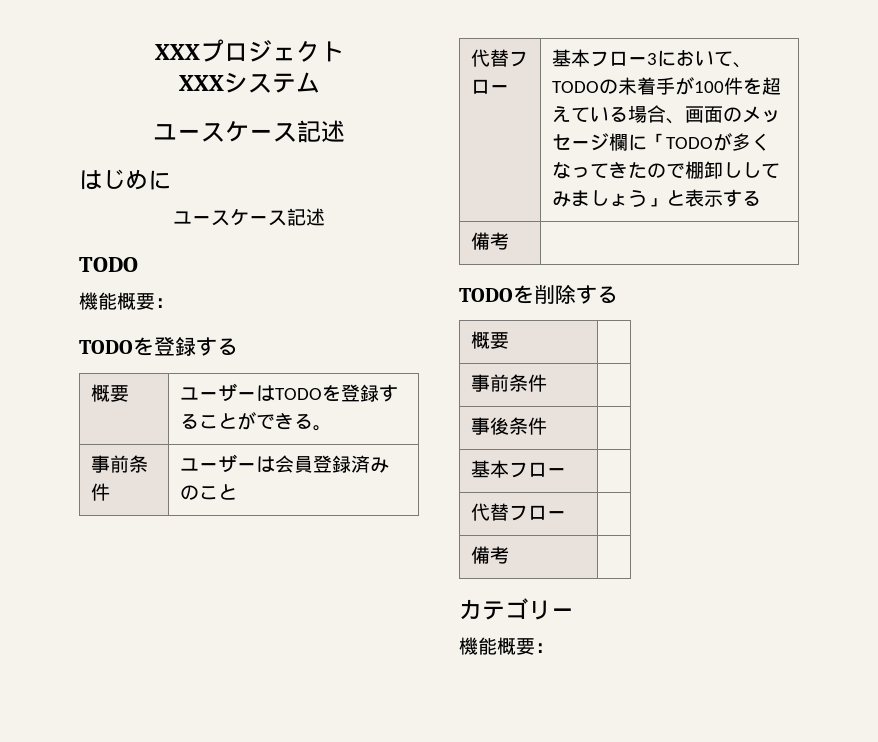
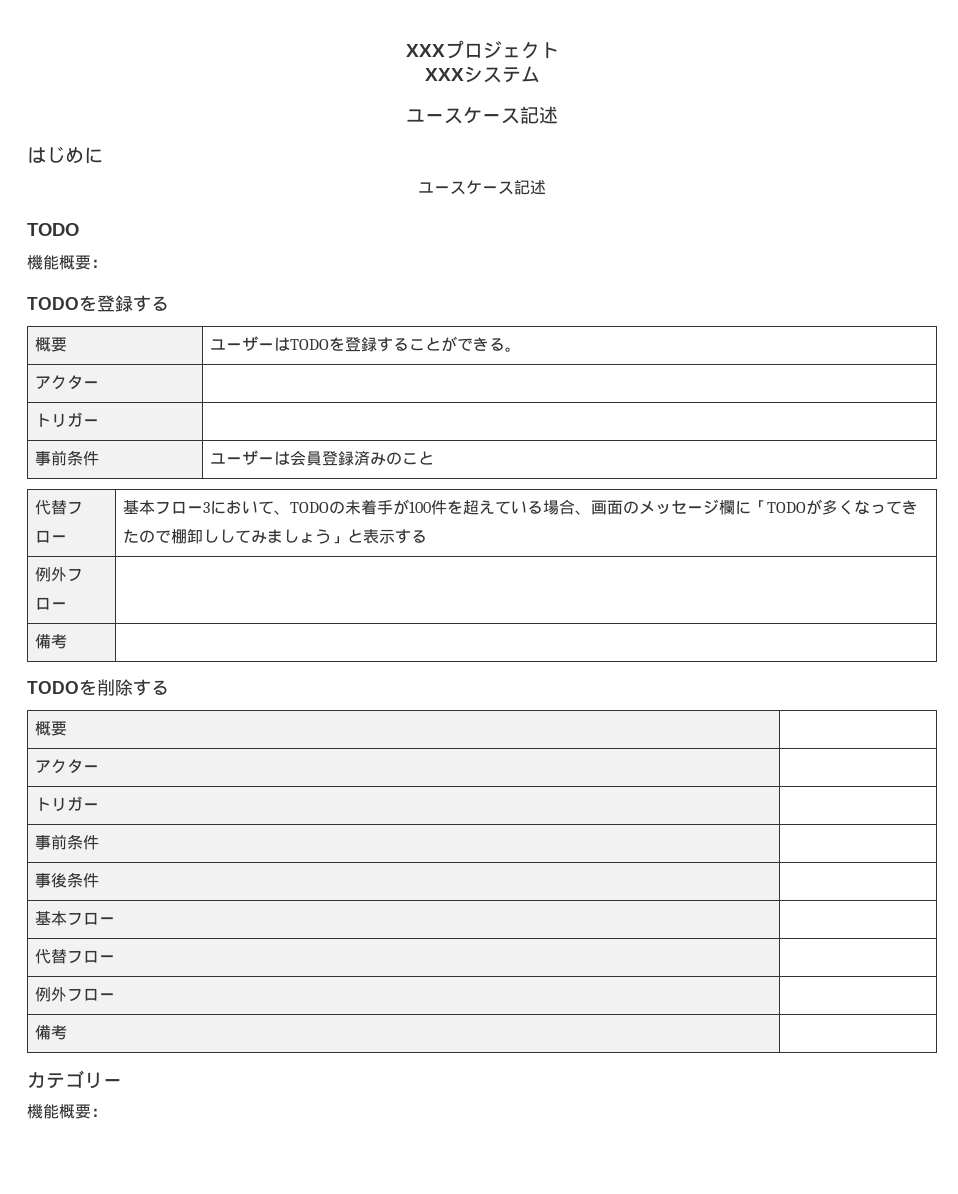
  概要 | ユーザーはTODOを登録することができる。
+ アクター |
+ トリガー |
  代替フロー | 基本フロー3において、TODOの未着手が100件を超えている場合、画面のメッセージ欄に「TODOが多くなってきたので棚卸ししてみましょう」と表示する
+ 例外フロー |
  TODOを削除する
  概要 |
+ アクター |
+ トリガー |
  基本フロー |
  代替フロー |
+ 例外フロー |

